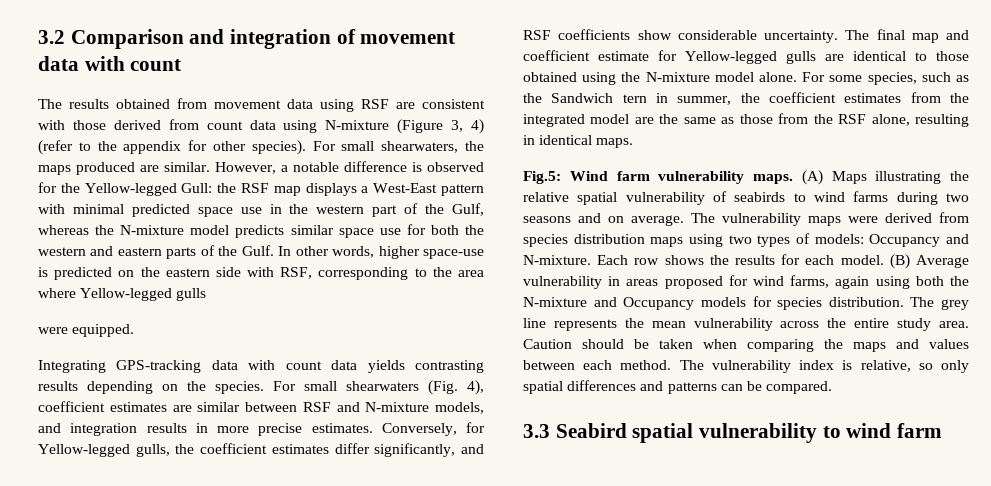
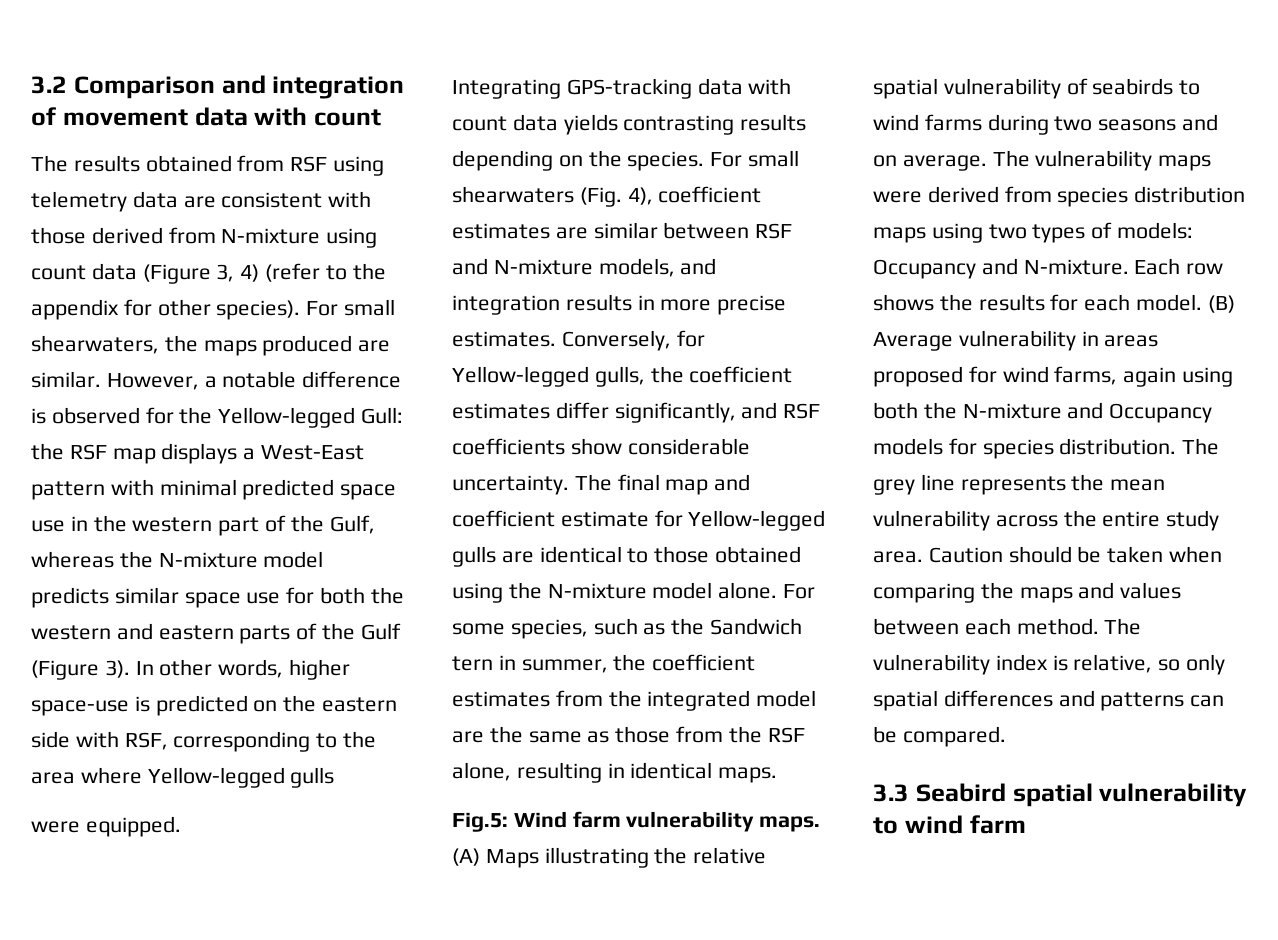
- The results obtained from movement data using RSF are consistent with those derived from count data using N-mixture (Figure 3, 4) (refer to the appendix for other species).
+ The results obtained from RSF using telemetry data are consistent with those derived from N-mixture using count data (Figure 3, 4) (refer to the appendix for other species).
- However, a notable difference is observed for the Yellow-legged Gull: the RSF map displays a West-East pattern with minimal predicted space use in the western part of the Gulf, whereas the N-mixture model predicts similar space use for both the western and eastern parts of the Gulf.
+ However, a notable difference is observed for the Yellow-legged Gull: the RSF map displays a West-East pattern with minimal predicted space use in the western part of the Gulf, whereas the N-mixture model predicts similar space use for both the western and eastern parts of the Gulf (Figure 3).

